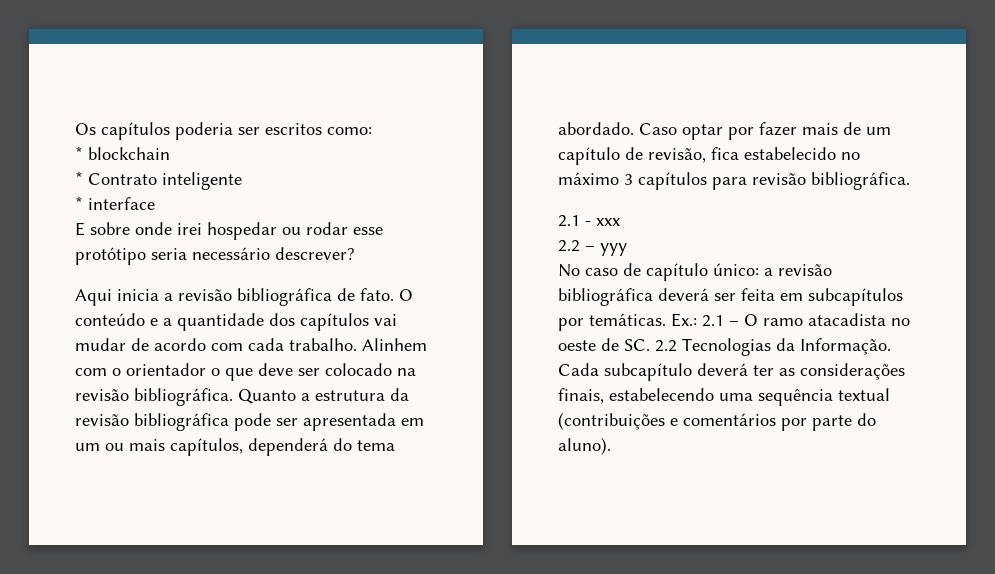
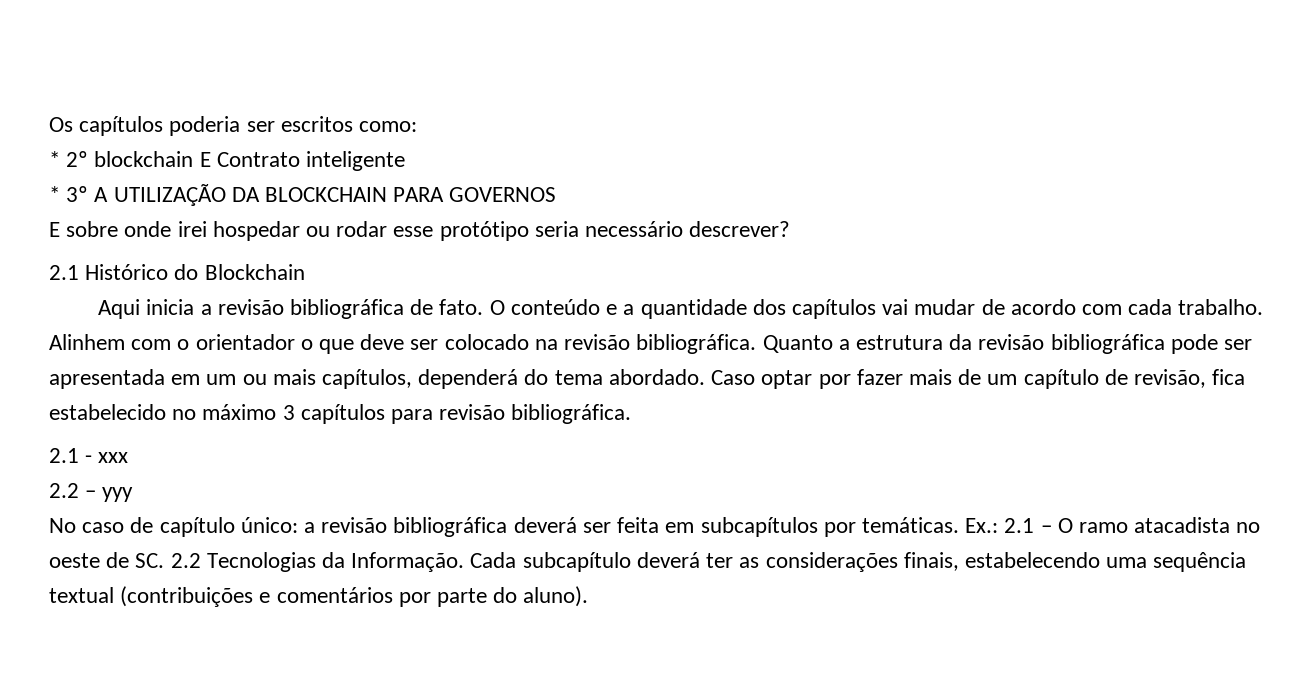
- * blockchain
- * Contrato inteligente
+ * 2º blockchain E Contrato inteligente
- * interface
+ * 3º A UTILIZAÇÃO DA BLOCKCHAIN PARA GOVERNOS
+ 2.1 Histórico do Blockchain

